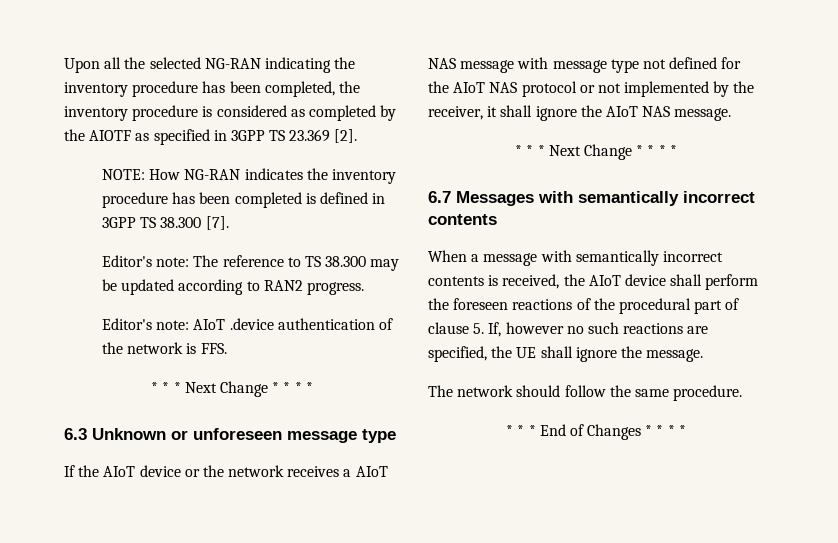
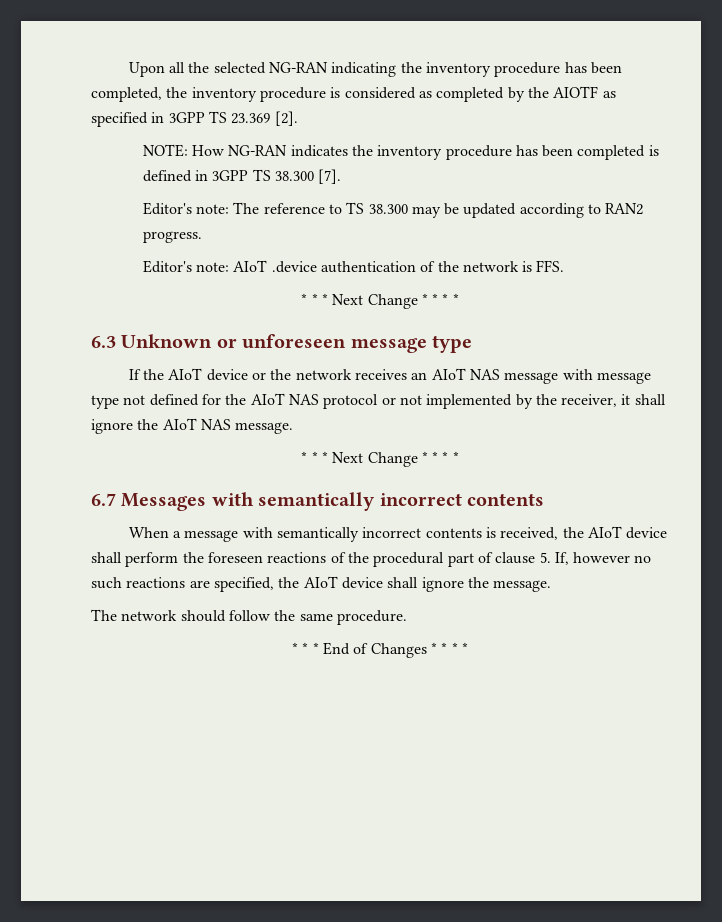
- If the AIoT device or the network receives a AIoT NAS message with message type not defined for the AIoT NAS protocol or not implemented by the receiver, it shall ignore the AIoT NAS message.
+ If the AIoT device or the network receives an AIoT NAS message with message type not defined for the AIoT NAS protocol or not implemented by the receiver, it shall ignore the AIoT NAS message.
- When a message with semantically incorrect contents is received, the AIoT device shall perform the foreseen reactions of the procedural part of clause 5. If, however no such reactions are specified, the UE shall ignore the message.
+ When a message with semantically incorrect contents is received, the AIoT device shall perform the foreseen reactions of the procedural part of clause 5. If, however no such reactions are specified, the AIoT device shall ignore the message.

